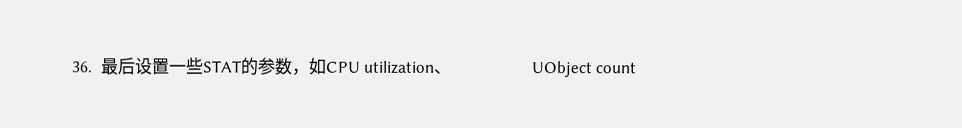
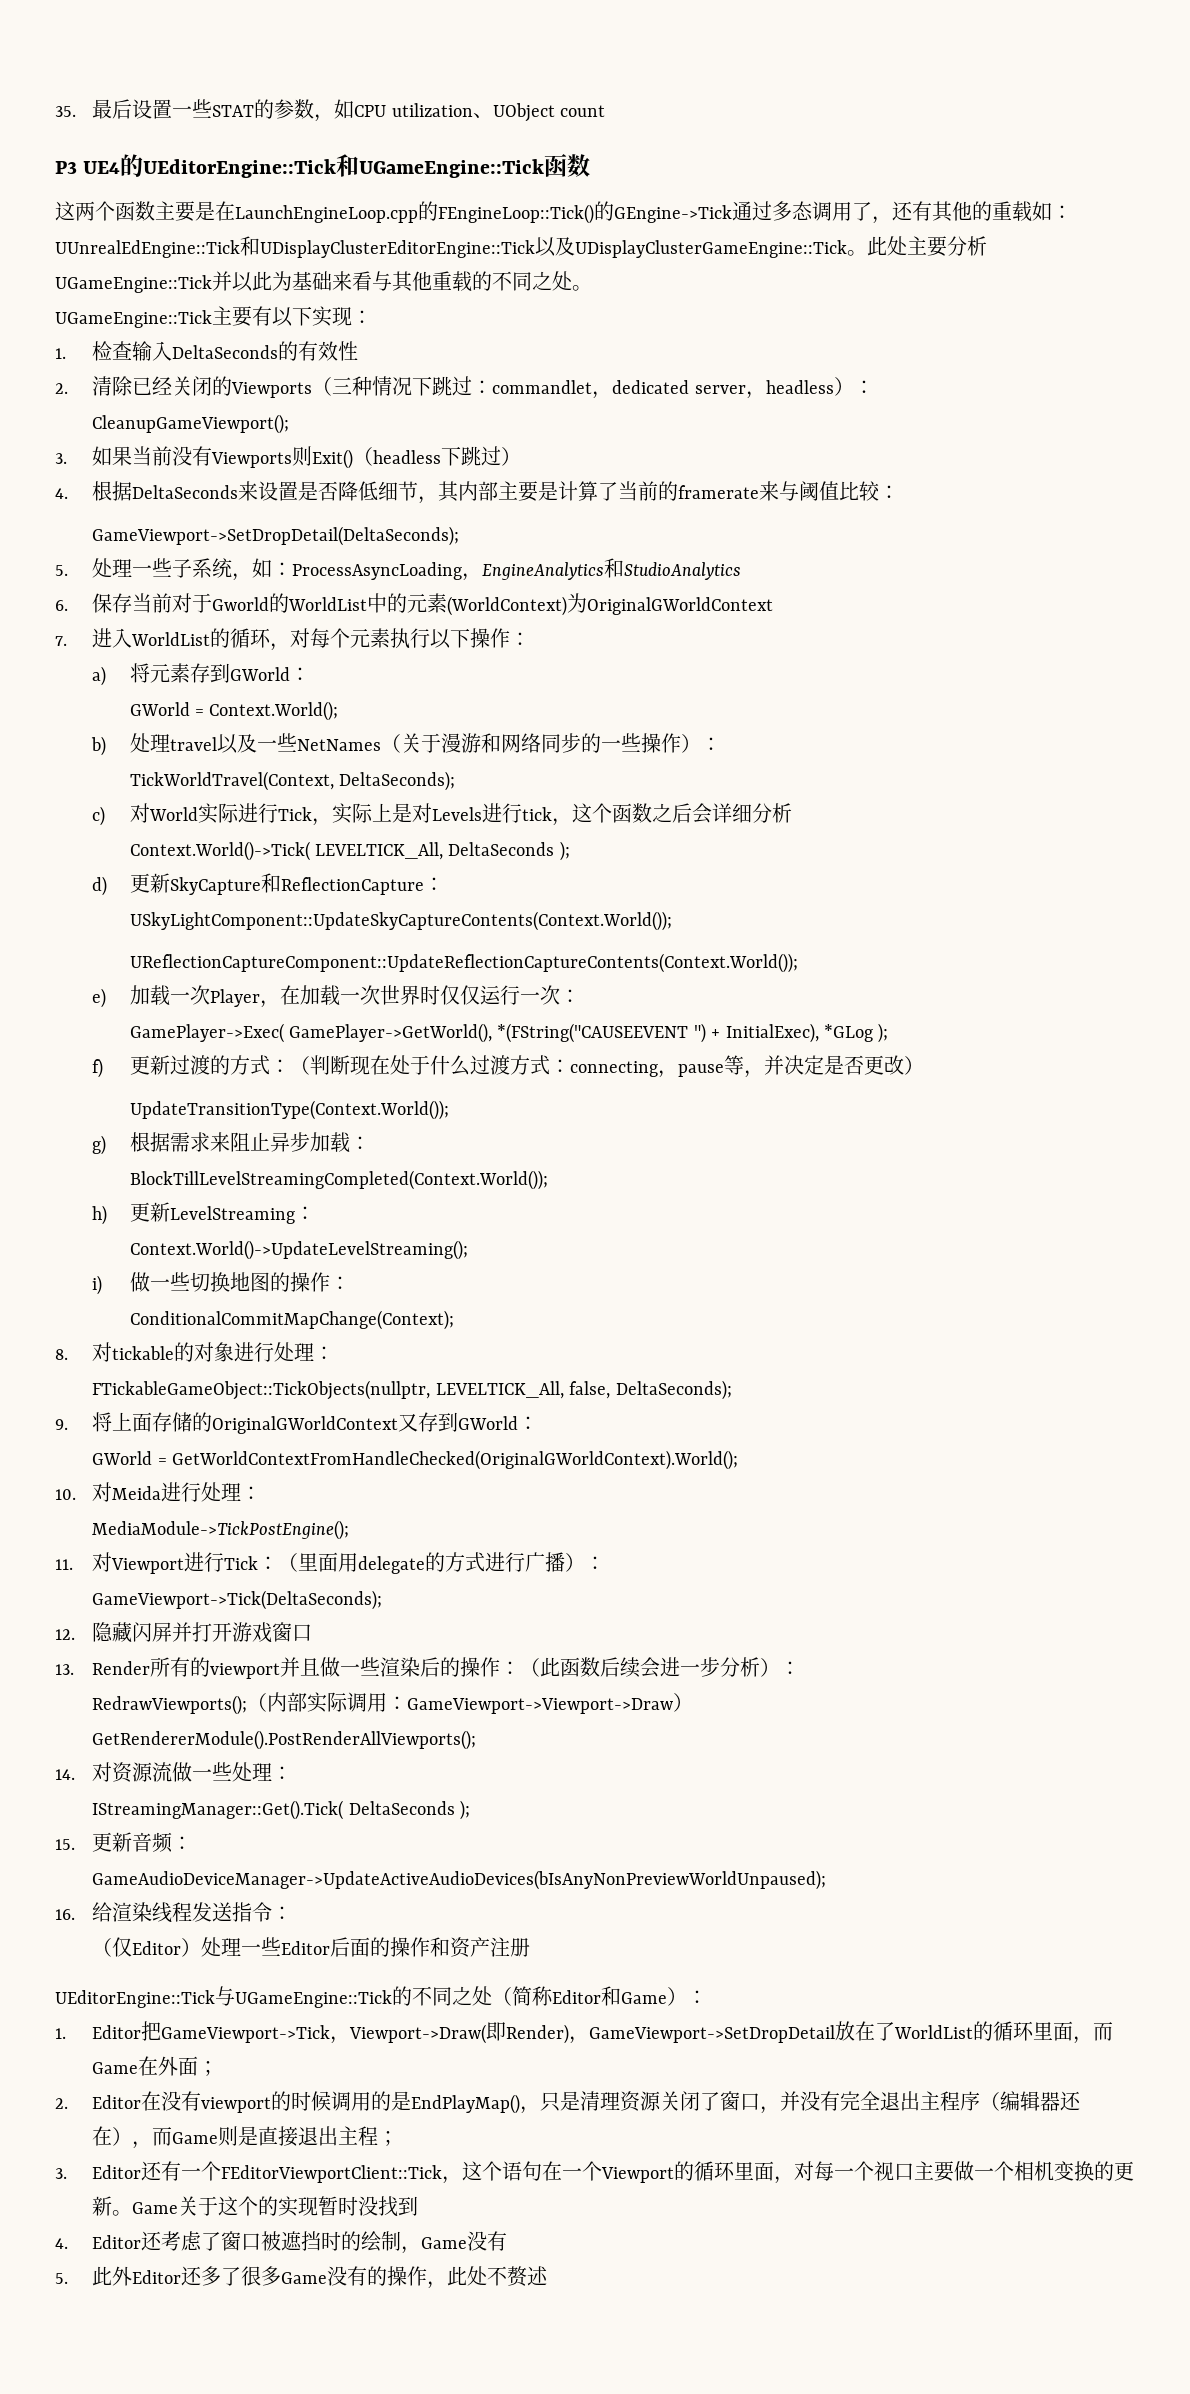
- 36.最后设置一些STAT的参数，如CPU utilization、UObject count
+ 35.最后设置一些STAT的参数，如CPU utilization、UObject count
+ P3 UE4的UEditorEngine::Tick和UGameEngine::Tick函数
+ 这两个函数主要是在LaunchEngineLoop.cpp的FEngineLoop::Tick()的GEngine->Tick通过多态调用了，还有其他的重载如：UUnrealEdEngine::Tick和UDisplayClusterEditorEngine::Tick以及UDisplayClusterGameEngine::Tick。此处主要分析UGameEngine::Tick并以此为基础来看与其他重载的不同之处。
+ UGameEngine::Tick主要有以下实现：
+ 1.检查输入DeltaSeconds的有效性
+ 2.清除已经关闭的Viewports（三种情况下跳过：commandlet，dedicated server，headless）：
+ CleanupGameViewport();
+ 3.如果当前没有Viewports则Exit()（headless下跳过）
+ 4.根据DeltaSeconds来设置是否降低细节，其内部主要是计算了当前的framerate来与阈值比较：
+ GameViewport->SetDropDetail(DeltaSeconds);
+ 5.处理一些子系统，如：ProcessAsyncLoading，EngineAnalytics和StudioAnalytics
+ 6.保存当前对于Gworld的WorldList中的元素(WorldContext)为OriginalGWorldContext
+ 7.进入WorldList的循环，对每个元素执行以下操作：
+ a)将元素存到GWorld：
+ GWorld = Context.World();
+ b)处理travel以及一些NetNames（关于漫游和网络同步的一些操作）：
+ TickWorldTravel(Context, DeltaSeconds);
+ c)对World实际进行Tick，实际上是对Levels进行tick，这个函数之后会详细分析
+ Context.World()->Tick( LEVELTICK_All, DeltaSeconds );
+ d)更新SkyCapture和ReflectionCapture：
+ USkyLightComponent::UpdateSkyCaptureContents(Context.World());
+ UReflectionCaptureComponent::UpdateReflectionCaptureContents(Context.World());
+ e)加载一次Player，在加载一次世界时仅仅运行一次：
+ GamePlayer->Exec( GamePlayer->GetWorld(), *(FString("CAUSEEVENT ") + InitialExec), *GLog );
+ f)更新过渡的方式：（判断现在处于什么过渡方式：connecting，pause等，并决定是否更改）
+ UpdateTransitionType(Context.World());
+ g)根据需求来阻止异步加载：
+ BlockTillLevelStreamingCompleted(Context.World());
+ h)更新LevelStreaming：
+ Context.World()->UpdateLevelStreaming();
+ i)做一些切换地图的操作：
+ ConditionalCommitMapChange(Context);
+ 8.对tickable的对象进行处理：
+ FTickableGameObject::TickObjects(nullptr, LEVELTICK_All, false, DeltaSeconds);
+ 9.将上面存储的OriginalGWorldContext又存到GWorld：
+ GWorld = GetWorldContextFromHandleChecked(OriginalGWorldContext).World();
+ 10.对Meida进行处理：
+ MediaModule->TickPostEngine();
+ 11.对Viewport进行Tick：（里面用delegate的方式进行广播）：
+ GameViewport->Tick(DeltaSeconds);
+ 12.隐藏闪屏并打开游戏窗口
+ 13. Render所有的viewport并且做一些渲染后的操作：（此函数后续会进一步分析）：
+ RedrawViewports();（内部实际调用：GameViewport->Viewport->Draw）
+ GetRendererModule().PostRenderAllViewports();
+ 14.对资源流做一些处理：
+ IStreamingManager::Get().Tick( DeltaSeconds );
+ 15.更新音频：
+ GameAudioDeviceManager->UpdateActiveAudioDevices(bIsAnyNonPreviewWorldUnpaused);
+ 16.给渲染线程发送指令：
+ （仅Editor）处理一些Editor后面的操作和资产注册
+ UEditorEngine::Tick与UGameEngine::Tick的不同之处（简称Editor和Game）：
+ 1. Editor把GameViewport->Tick，Viewport->Draw(即Render)，GameViewport->SetDropDetail放在了WorldList的循环里面，而Game在外面；
+ 2. Editor在没有viewport的时候调用的是EndPlayMap()，只是清理资源关闭了窗口，并没有完全退出主程序（编辑器还在），而Game则是直接退出主程；
+ 3. Editor还有一个FEditorViewportClient::Tick，这个语句在一个Viewport的循环里面，对每一个视口主要做一个相机变换的更新。Game关于这个的实现暂时没找到
+ 4. Editor还考虑了窗口被遮挡时的绘制，Game没有
+ 5.此外Editor还多了很多Game没有的操作，此处不赘述

